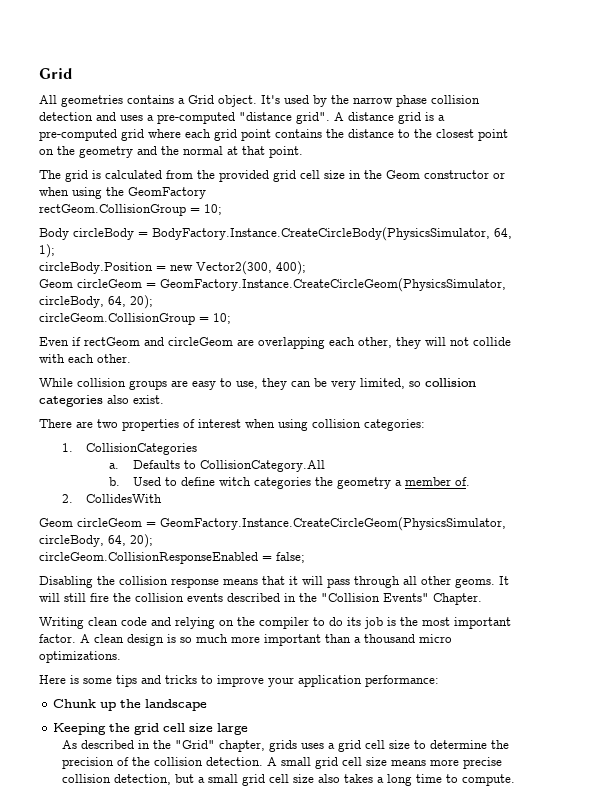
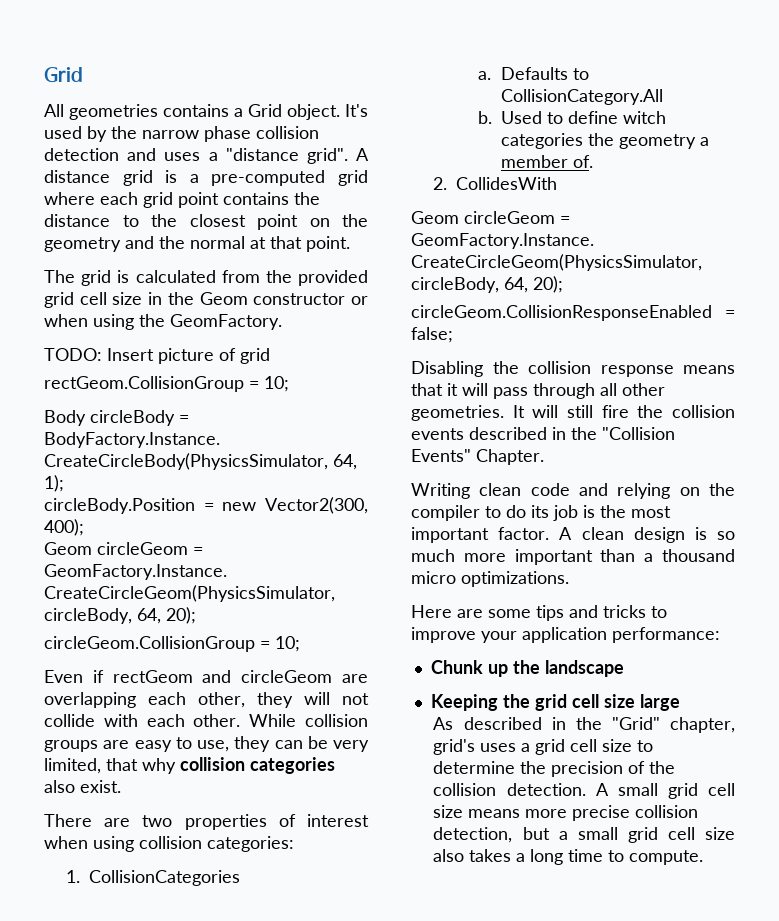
- It's used by the narrow phase collision detection and uses a pre-computed "distance grid".
+ It's used by the narrow phase collision detection and uses a "distance grid".
- The grid is calculated from the provided grid cell size in the Geom constructor or when using the GeomFactory
+ The grid is calculated from the provided grid cell size in the Geom constructor or when using the GeomFactory.
+ TODO: Insert picture of grid
- Even if rectGeom and circleGeom are overlapping each other, they will not collide with each other.
- While collision groups are easy to use, they can be very limited, so collision categories also exist.
+ Even if rectGeom and circleGeom are overlapping each other, they will not collide with each other. While collision groups are easy to use, they can be very limited, that why collision categories also exist.
- Disabling the collision response means that it will pass through all other geoms.
+ Disabling the collision response means that it will pass through all other geometries.
- Here is some tips and tricks to improve your application performance:
+ Here are some tips and tricks to improve your application performance:
- As described in the "Grid" chapter, grids uses a grid cell size to determine the precision of the collision detection.
+ As described in the "Grid" chapter, grid's uses a grid cell size to determine the precision of the collision detection.

